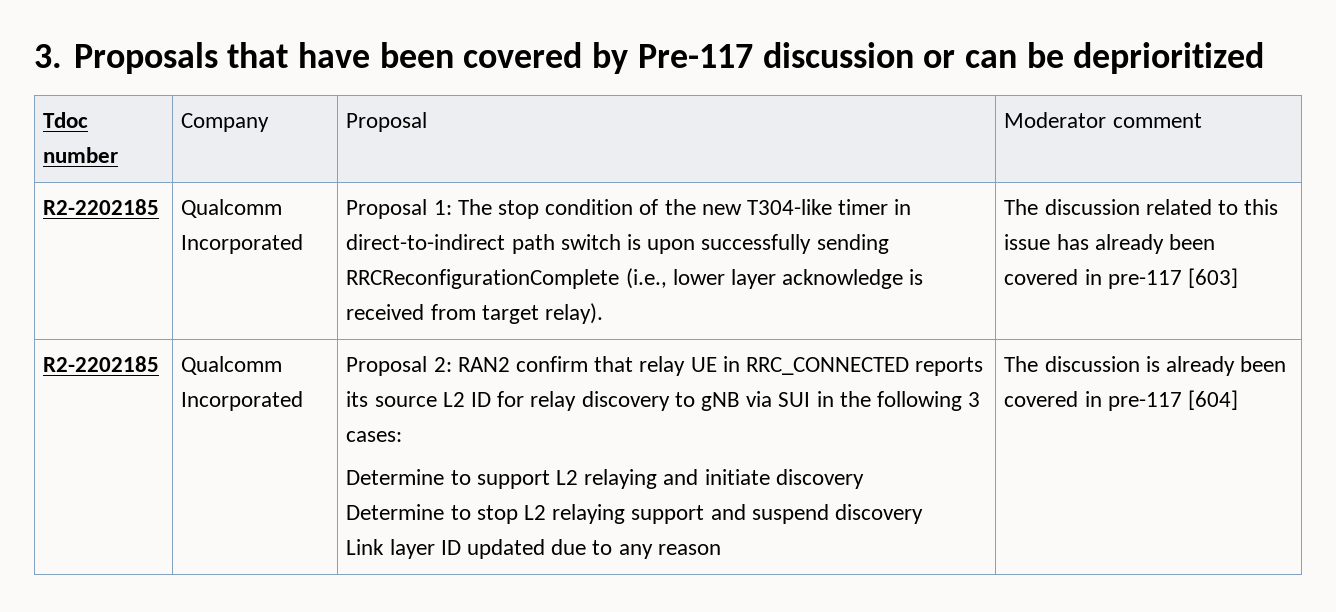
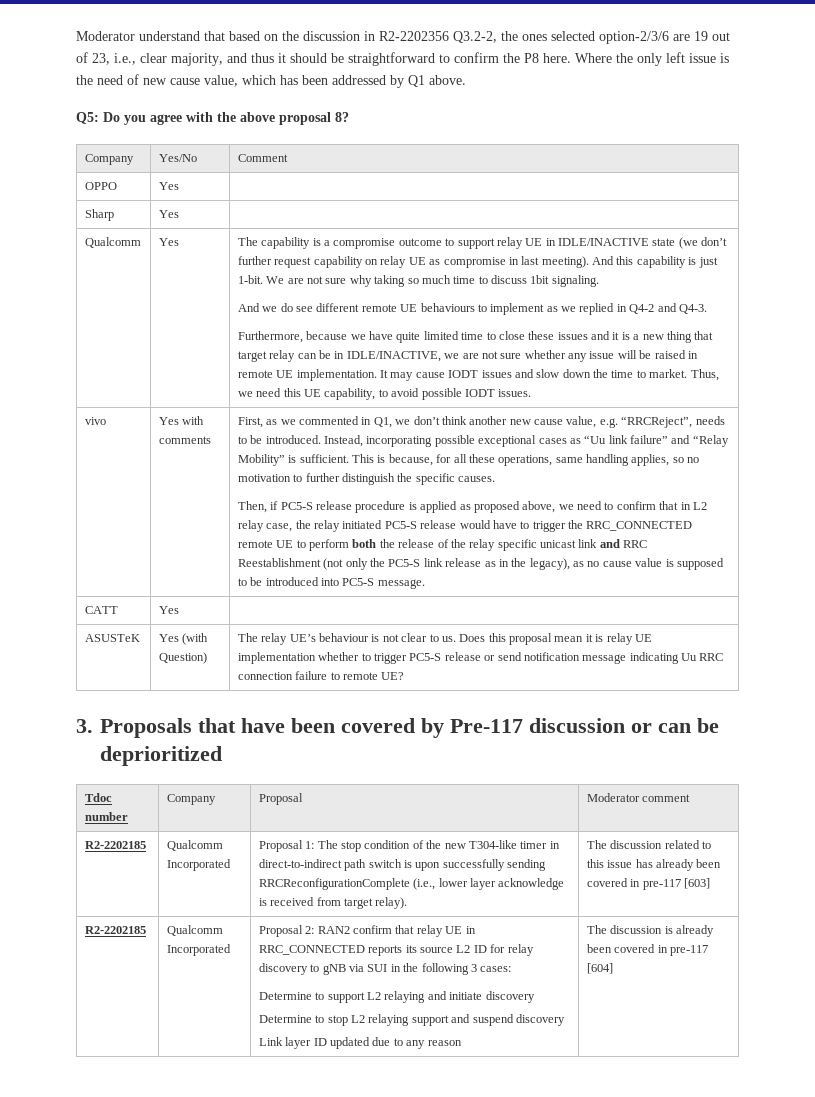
+ Moderator understand that based on the discussion in R2-2202356 Q3.2-2, the ones selected option-2/3/6 are 19 out of 23, i.e., clear majority, and thus it should be straightforward to confirm the P8 here. Where the only left issue is the need of new cause value, which has been addressed by Q1 above.
+ Q5: Do you agree with the above proposal 8?
+ Company | Yes/No | Comment
+ OPPO | Yes |
+ Sharp | Yes |
+ Qualcomm | Yes | The capability is a compromise outcome to support relay UE in IDLE/INACTIVE state (we don’t further request capability on relay UE as compromise in last meeting). And this capability is just 1-bit. We are not sure why taking so much time to discuss 1bit signaling.
+ And we do see different remote UE behaviours to implement as we replied in Q4-2 and Q4-3.
+ Furthermore, because we have quite limited time to close these issues and it is a new thing that target relay can be in IDLE/INACTIVE, we are not sure whether any issue will be raised in remote UE implementation. It may cause IODT issues and slow down the time to market. Thus, we need this UE capability, to avoid possible IODT issues.
+ vivo | Yes with comments | First, as we commented in Q1, we don’t think another new cause value, e.g. “RRCReject”, needs to be introduced. Instead, incorporating possible exceptional cases as “Uu link failure” and “Relay Mobility” is sufficient. This is because, for all these operations, same handling applies, so no motivation to further distinguish the specific causes.
+ Then, if PC5-S release procedure is applied as proposed above, we need to confirm that in L2 relay case, the relay initiated PC5-S release would have to trigger the RRC_CONNECTED remote UE to perform both the release of the relay specific unicast link and RRC Reestablishment (not only the PC5-S link release as in the legacy), as no cause value is supposed to be introduced into PC5-S message.
+ CATT | Yes |
+ ASUSTeK | Yes (with Question) | The relay UE’s behaviour is not clear to us. Does this proposal mean it is relay UE implementation whether to trigger PC5-S release or send notification message indicating Uu RRC connection failure to remote UE?

